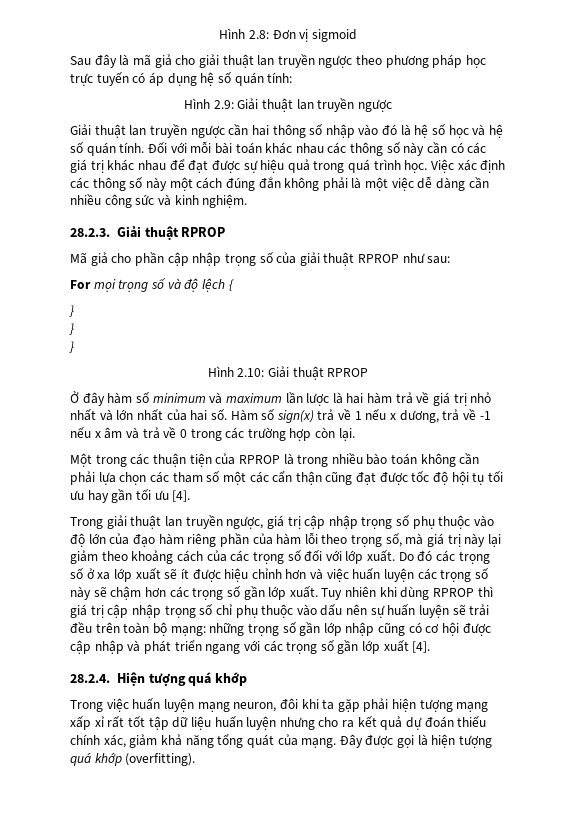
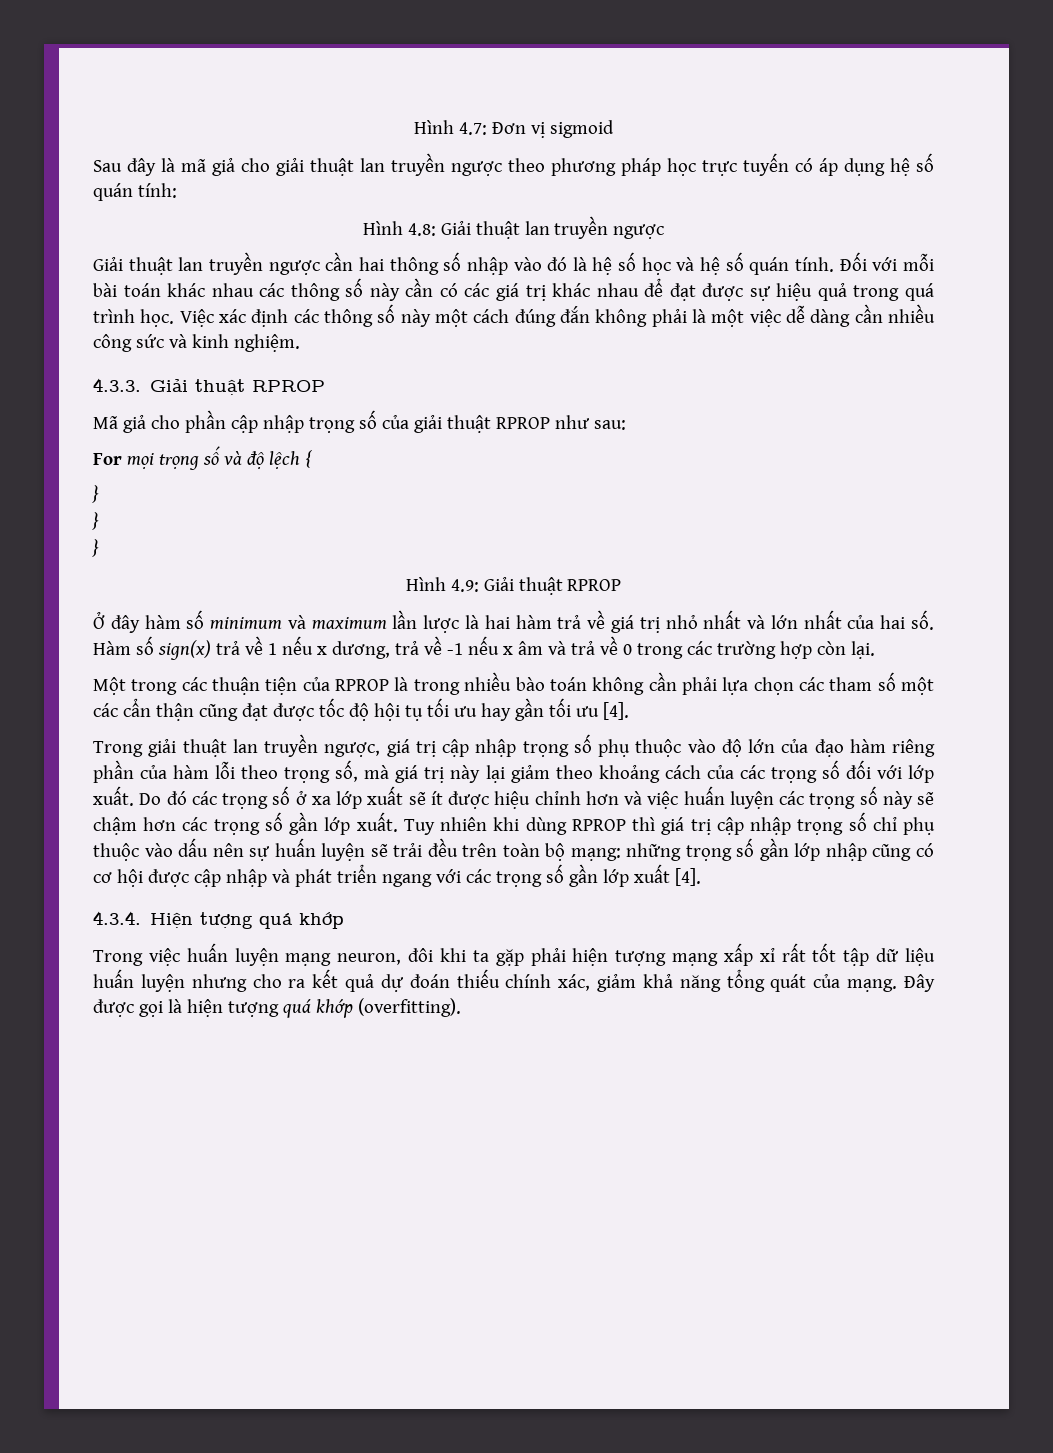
- Hình 2.8: Đơn vị sigmoid
+ Hình 4.7: Đơn vị sigmoid
- Hình 2.9: Giải thuật lan truyền ngược
+ Hình 4.8: Giải thuật lan truyền ngược
- 28.2.3. Giải thuật RPROP
+ 4.3.3. Giải thuật RPROP
- Hình 2.10: Giải thuật RPROP
+ Hình 4.9: Giải thuật RPROP
- 28.2.4. Hiện tượng quá khớp
+ 4.3.4. Hiện tượng quá khớp

